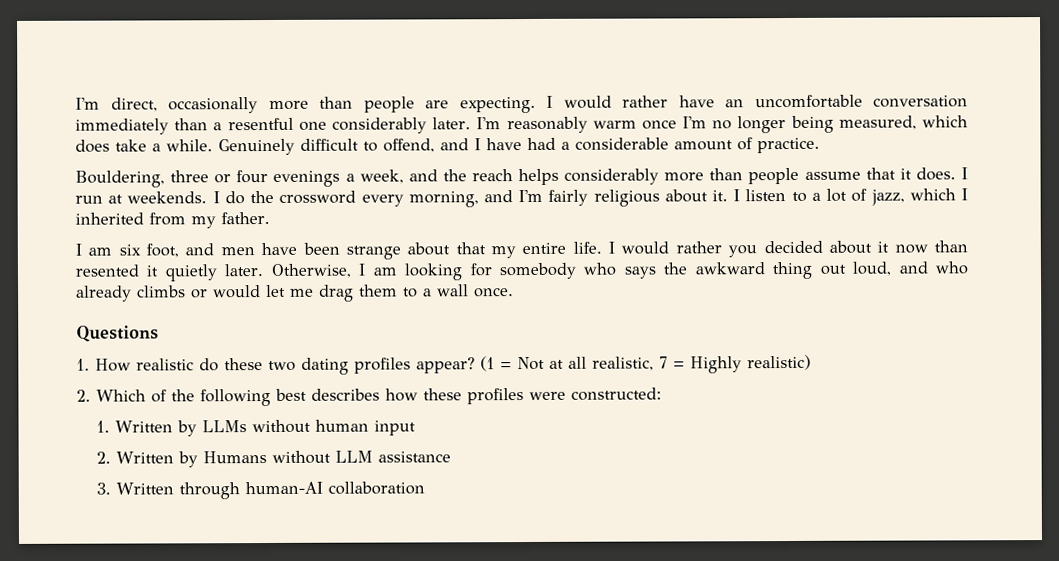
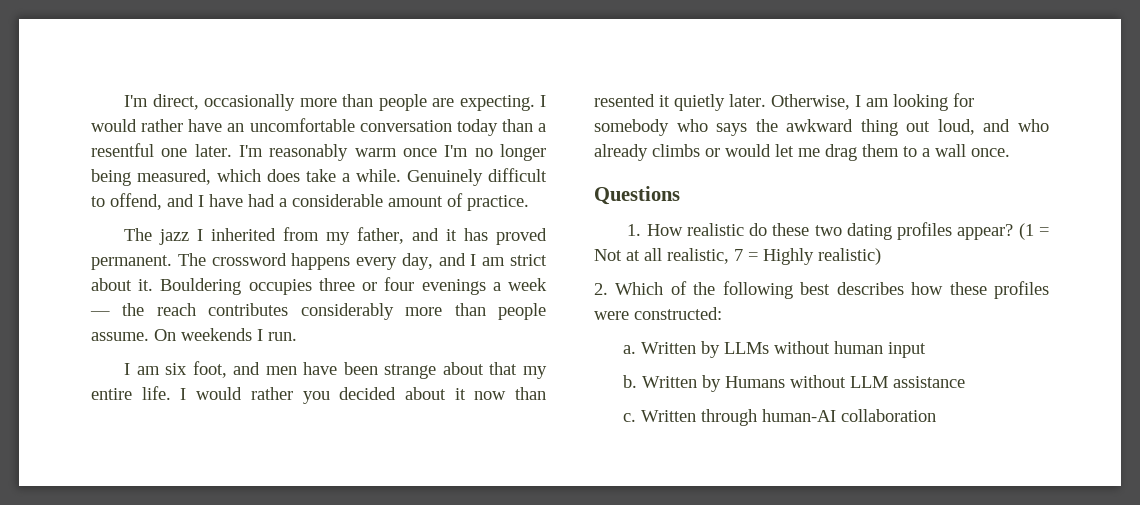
- I would rather have an uncomfortable conversation immediately than a resentful one considerably later.
+ I would rather have an uncomfortable conversation today than a resentful one later.
- Bouldering, three or four evenings a week, and the reach helps considerably more than people assume that it does. I run at weekends. I do the crossword every morning, and I'm fairly religious about it. I listen to a lot of jazz, which I inherited from my father.
+ The jazz I inherited from my father, and it has proved permanent. The crossword happens every day, and I am strict about it. Bouldering occupies three or four evenings a week — the reach contributes considerably more than people assume. On weekends I run.
- 1. Written by LLMs without human input
+ a. Written by LLMs without human input
- 2. Written by Humans without LLM assistance
+ b. Written by Humans without LLM assistance
- 3. Written through human-AI collaboration
+ c. Written through human-AI collaboration

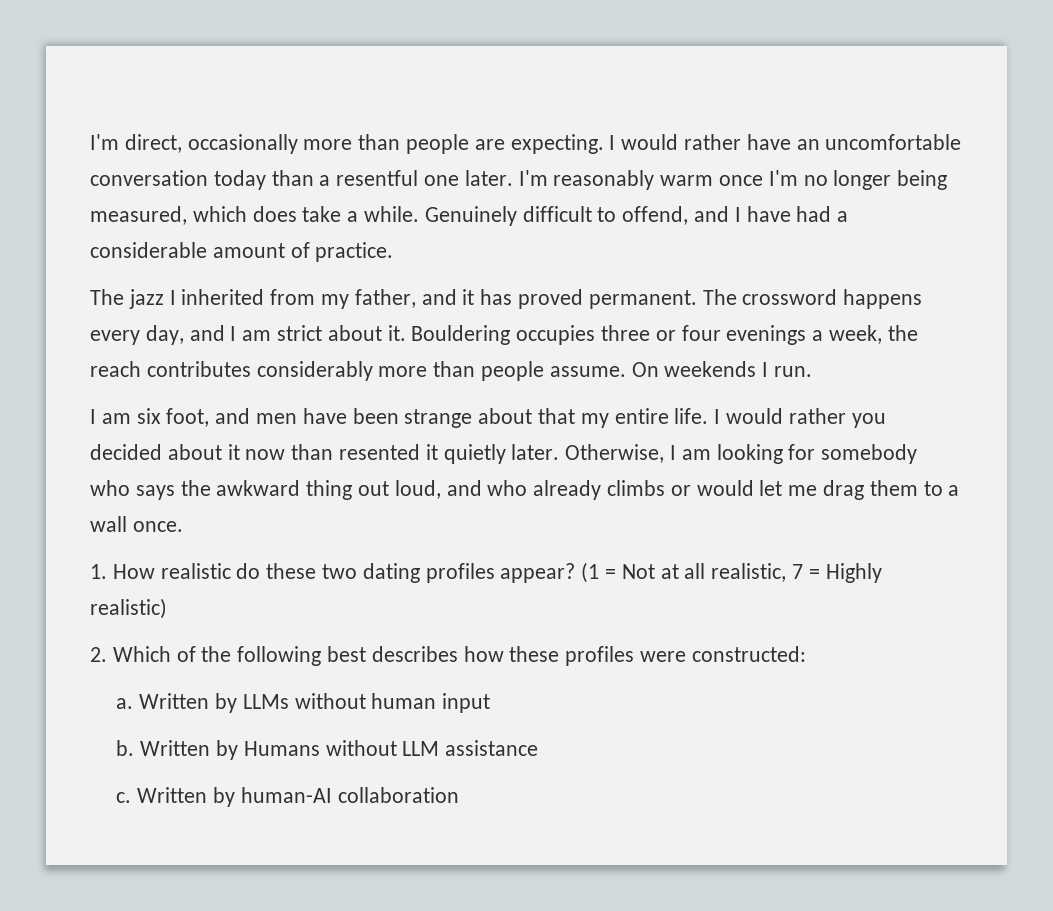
- Bouldering occupies three or four evenings a week — the reach contributes considerably more than people assume.
+ Bouldering occupies three or four evenings a week, the reach contributes considerably more than people assume.
- Questions
- Written through human-AI collaboration
+ Written by human-AI collaboration

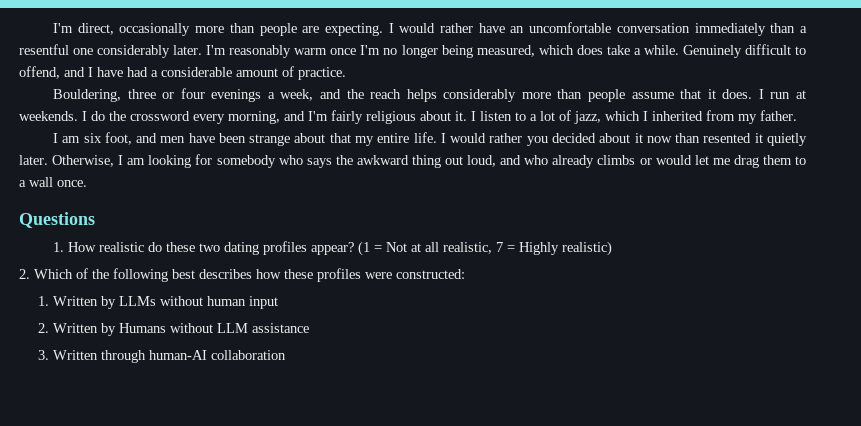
- I would rather have an uncomfortable conversation today than a resentful one later.
+ I would rather have an uncomfortable conversation immediately than a resentful one considerably later.
- The jazz I inherited from my father, and it has proved permanent. The crossword happens every day, and I am strict about it. Bouldering occupies three or four evenings a week, the reach contributes considerably more than people assume. On weekends I run.
+ Bouldering, three or four evenings a week, and the reach helps considerably more than people assume that it does. I run at weekends. I do the crossword every morning, and I'm fairly religious about it. I listen to a lot of jazz, which I inherited from my father.
+ Questions
- a. Written by LLMs without human input
+ 1. Written by LLMs without human input
- b. Written by Humans without LLM assistance
+ 2. Written by Humans without LLM assistance
- c. Written by human-AI collaboration
+ 3. Written through human-AI collaboration

